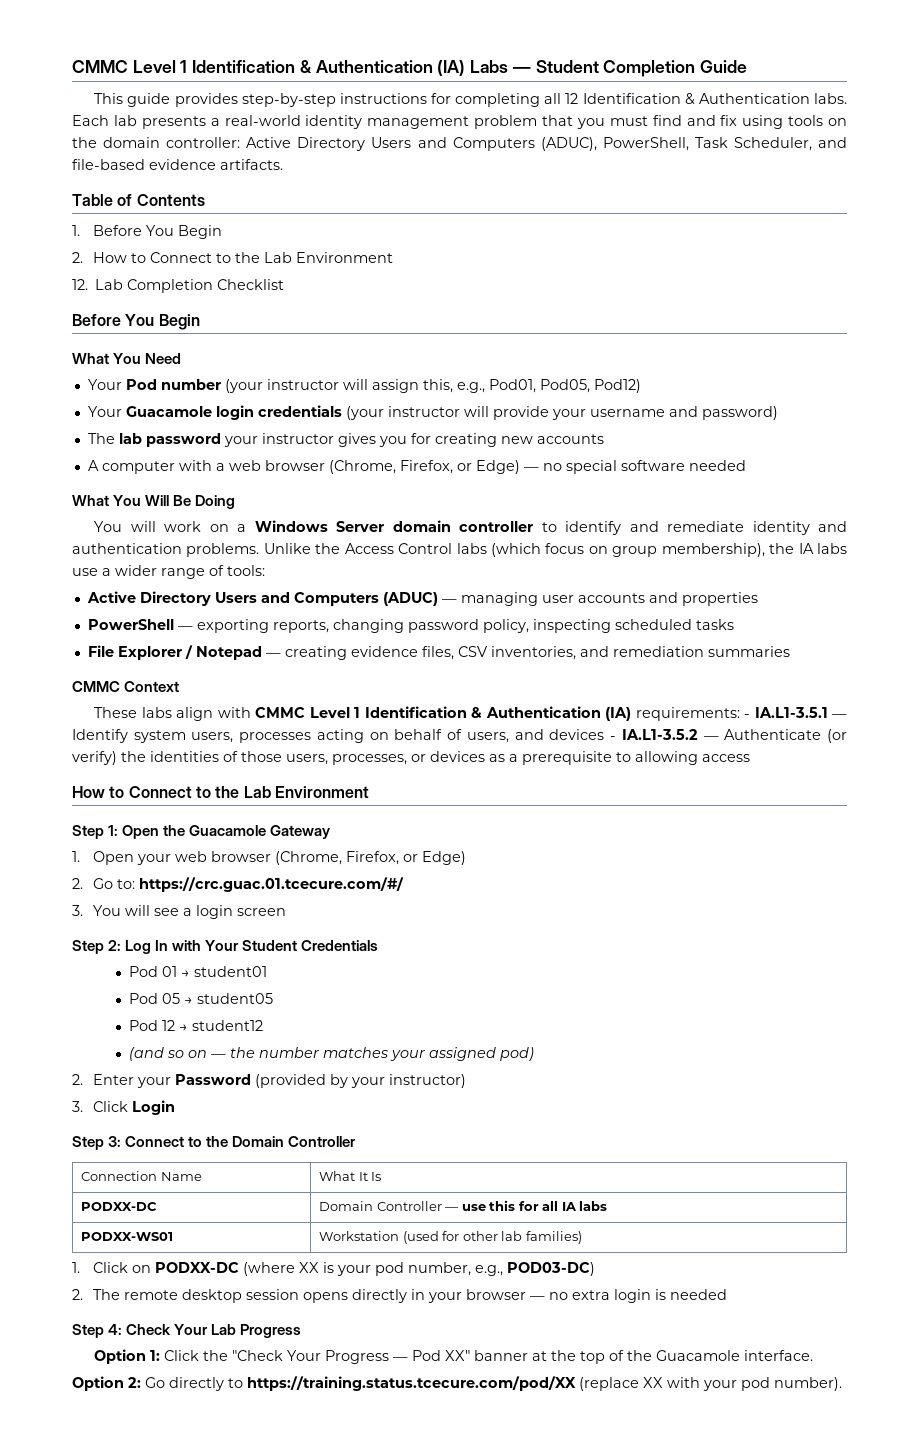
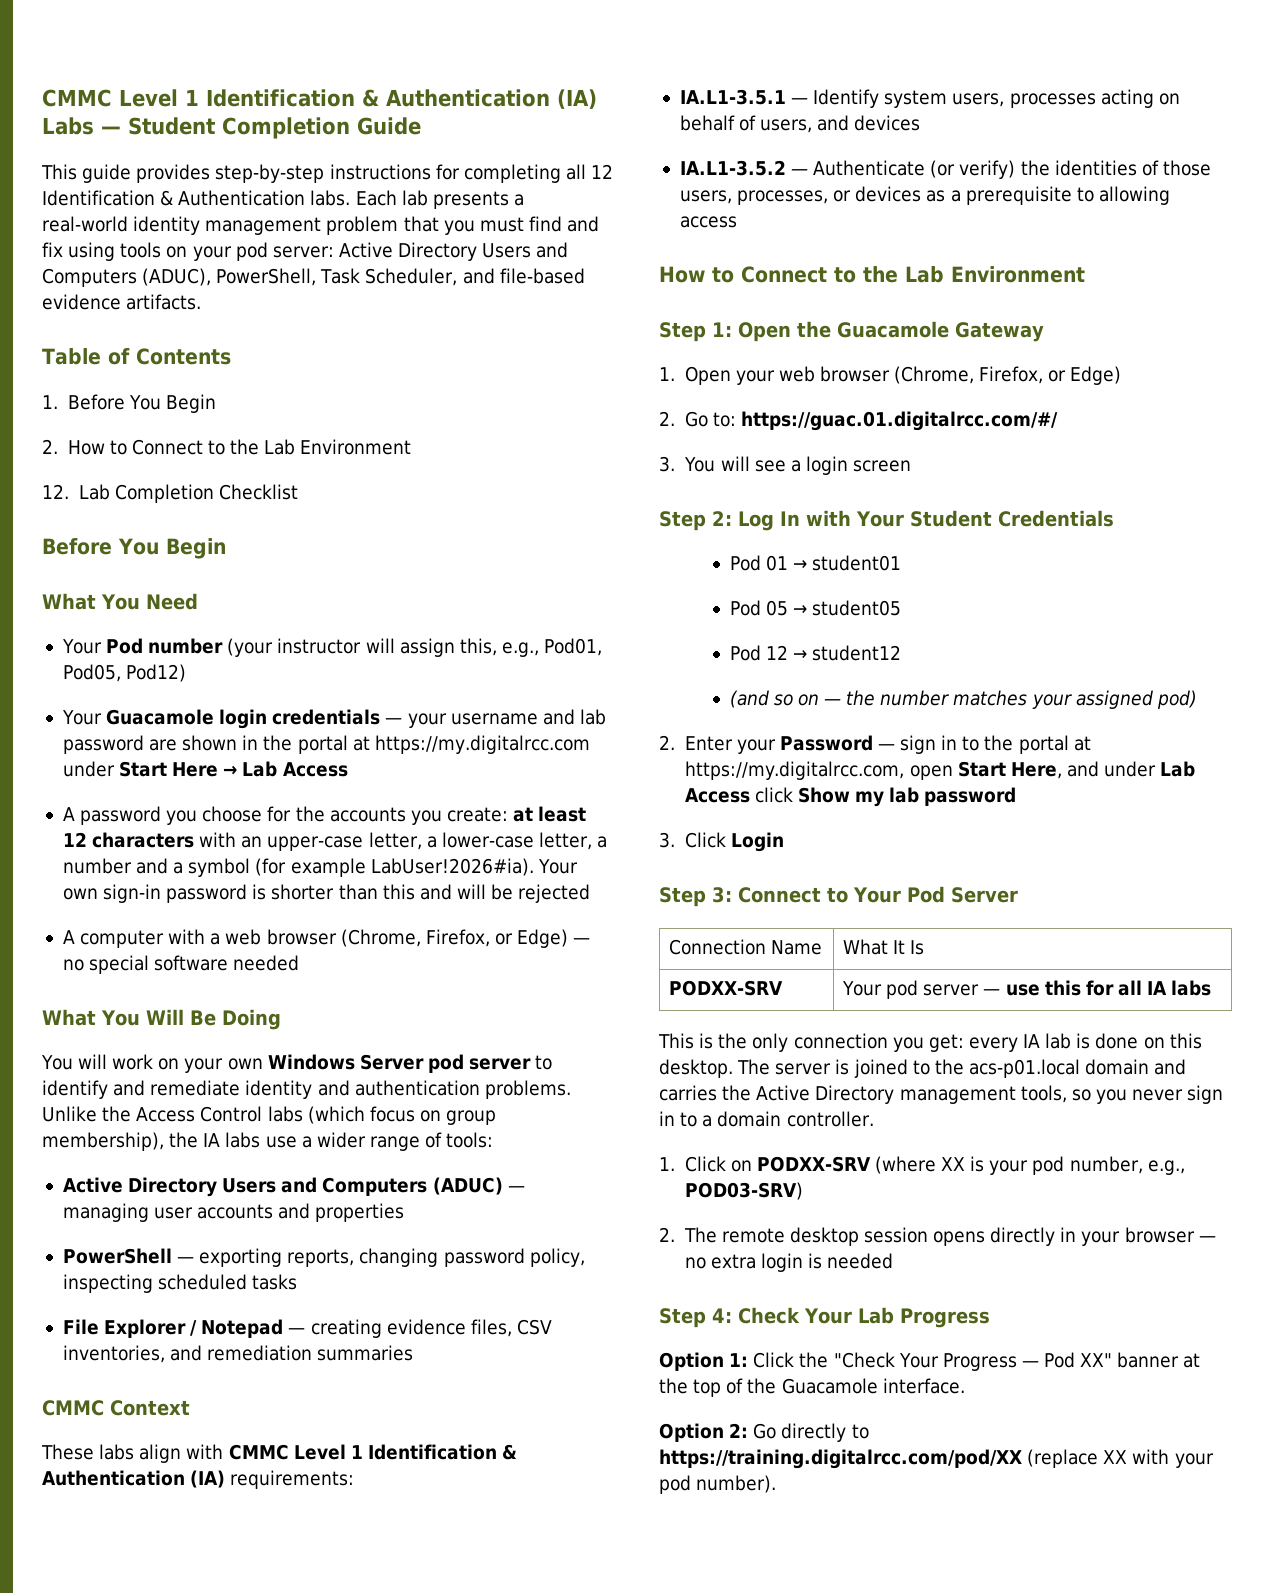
- Each lab presents a real-world identity management problem that you must find and fix using tools on the domain controller: Active Directory Users and Computers (ADUC), PowerShell, Task Scheduler, and file-based evidence artifacts.
+ Each lab presents a real-world identity management problem that you must find and fix using tools on your pod server: Active Directory Users and Computers (ADUC), PowerShell, Task Scheduler, and file-based evidence artifacts.
- Your Guacamole login credentials (your instructor will provide your username and password)
- The lab password your instructor gives you for creating new accounts
+ Your Guacamole login credentials — your username and lab password are shown in the portal at https://my.digitalrcc.com under Start Here → Lab Access
+ A password you choose for the accounts you create: at least 12 characters with an upper-case letter, a lower-case letter, a number and a symbol (for example LabUser!2026#ia). Your own sign-in password is shorter than this and will be rejected
- You will work on a Windows Server domain controller to identify and remediate identity and authentication problems.
+ You will work on your own Windows Server pod server to identify and remediate identity and authentication problems.
- These labs align with CMMC Level 1 Identification & Authentication (IA) requirements: - IA.L1-3.5.1 — Identify system users, processes acting on behalf of users, and devices - IA.L1-3.5.2 — Authenticate (or verify) the identities of those users, processes, or devices as a prerequisite to allowing access
+ These labs align with CMMC Level 1 Identification & Authentication (IA) requirements:
+ IA.L1-3.5.1 — Identify system users, processes acting on behalf of users, and devices
+ IA.L1-3.5.2 — Authenticate (or verify) the identities of those users, processes, or devices as a prerequisite to allowing access
- 2. Go to: https://crc.guac.01.tcecure.com/#/
+ 2. Go to: https://guac.01.digitalrcc.com/#/
- 2. Enter your Password (provided by your instructor)
+ 2. Enter your Password — sign in to the portal at https://my.digitalrcc.com, open Start Here, and under Lab Access click Show my lab password
- Step 3: Connect to the Domain Controller
+ Step 3: Connect to Your Pod Server
- PODXX-DC | Domain Controller — use this for all IA labs
+ PODXX-SRV | Your pod server — use this for all IA labs
- PODXX-WS01 | Workstation (used for other lab families)
+ This is the only connection you get: every IA lab is done on this desktop. The server is joined to the acs-p01.local domain and carries the Active Directory management tools, so you never sign in to a domain controller.
- 1. Click on PODXX-DC (where XX is your pod number, e.g., POD03-DC)
+ 1. Click on PODXX-SRV (where XX is your pod number, e.g., POD03-SRV)
- Option 2: Go directly to https://training.status.tcecure.com/pod/XX (replace XX with your pod number).
+ Option 2: Go directly to https://training.digitalrcc.com/pod/XX (replace XX with your pod number).

